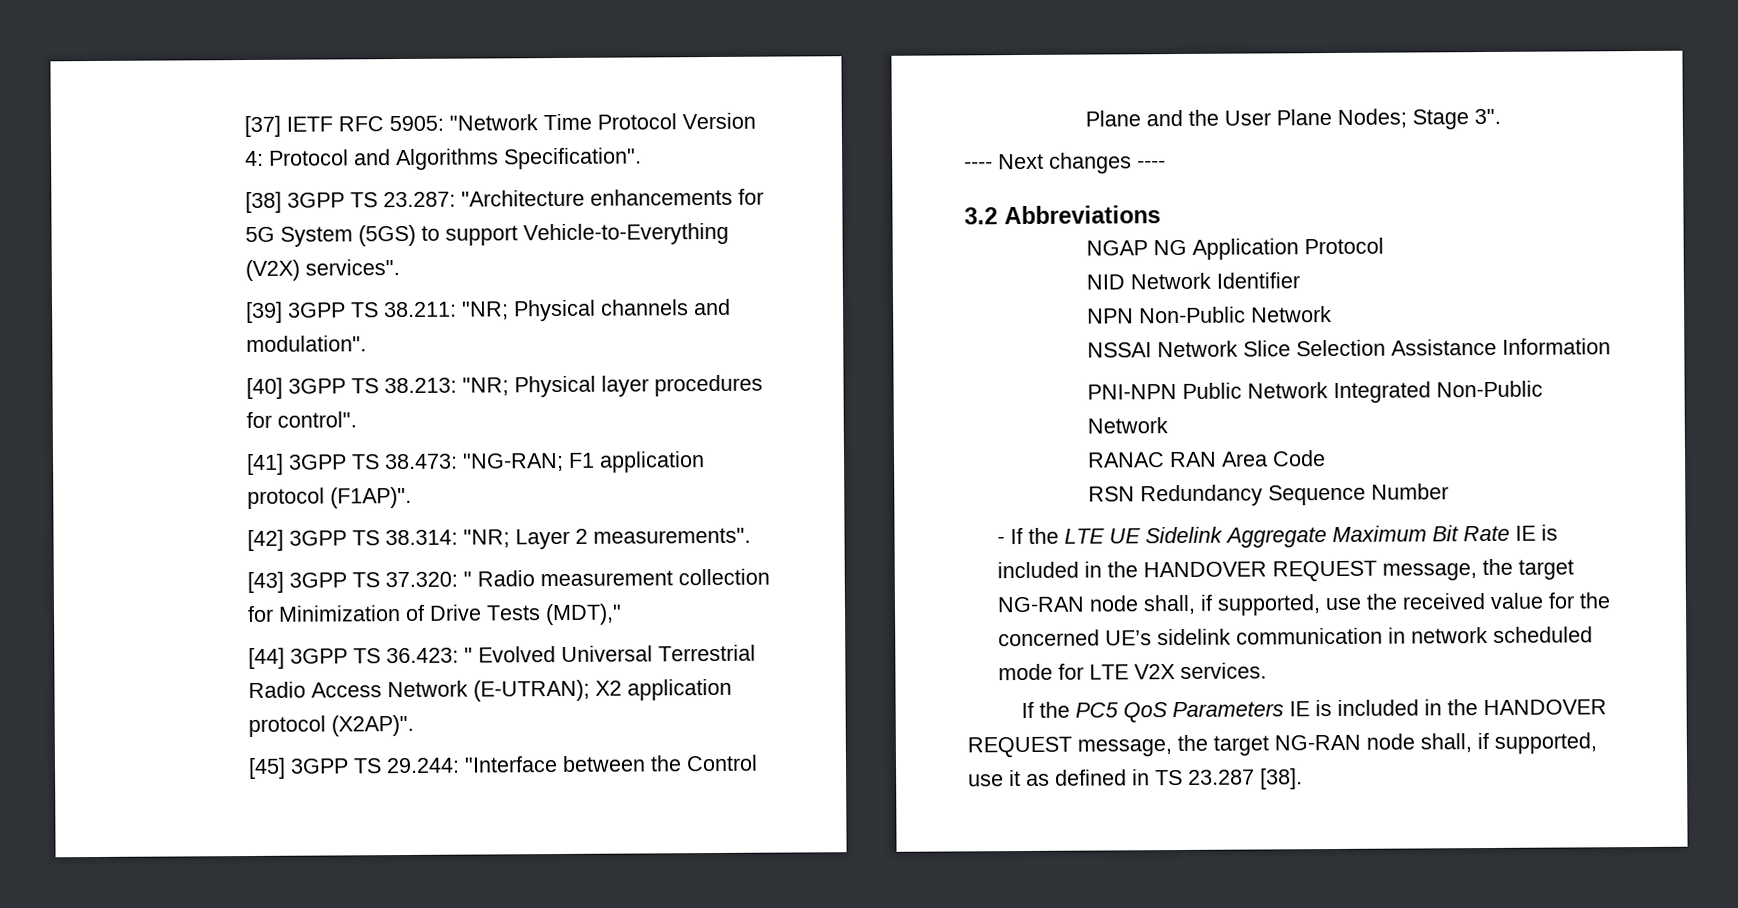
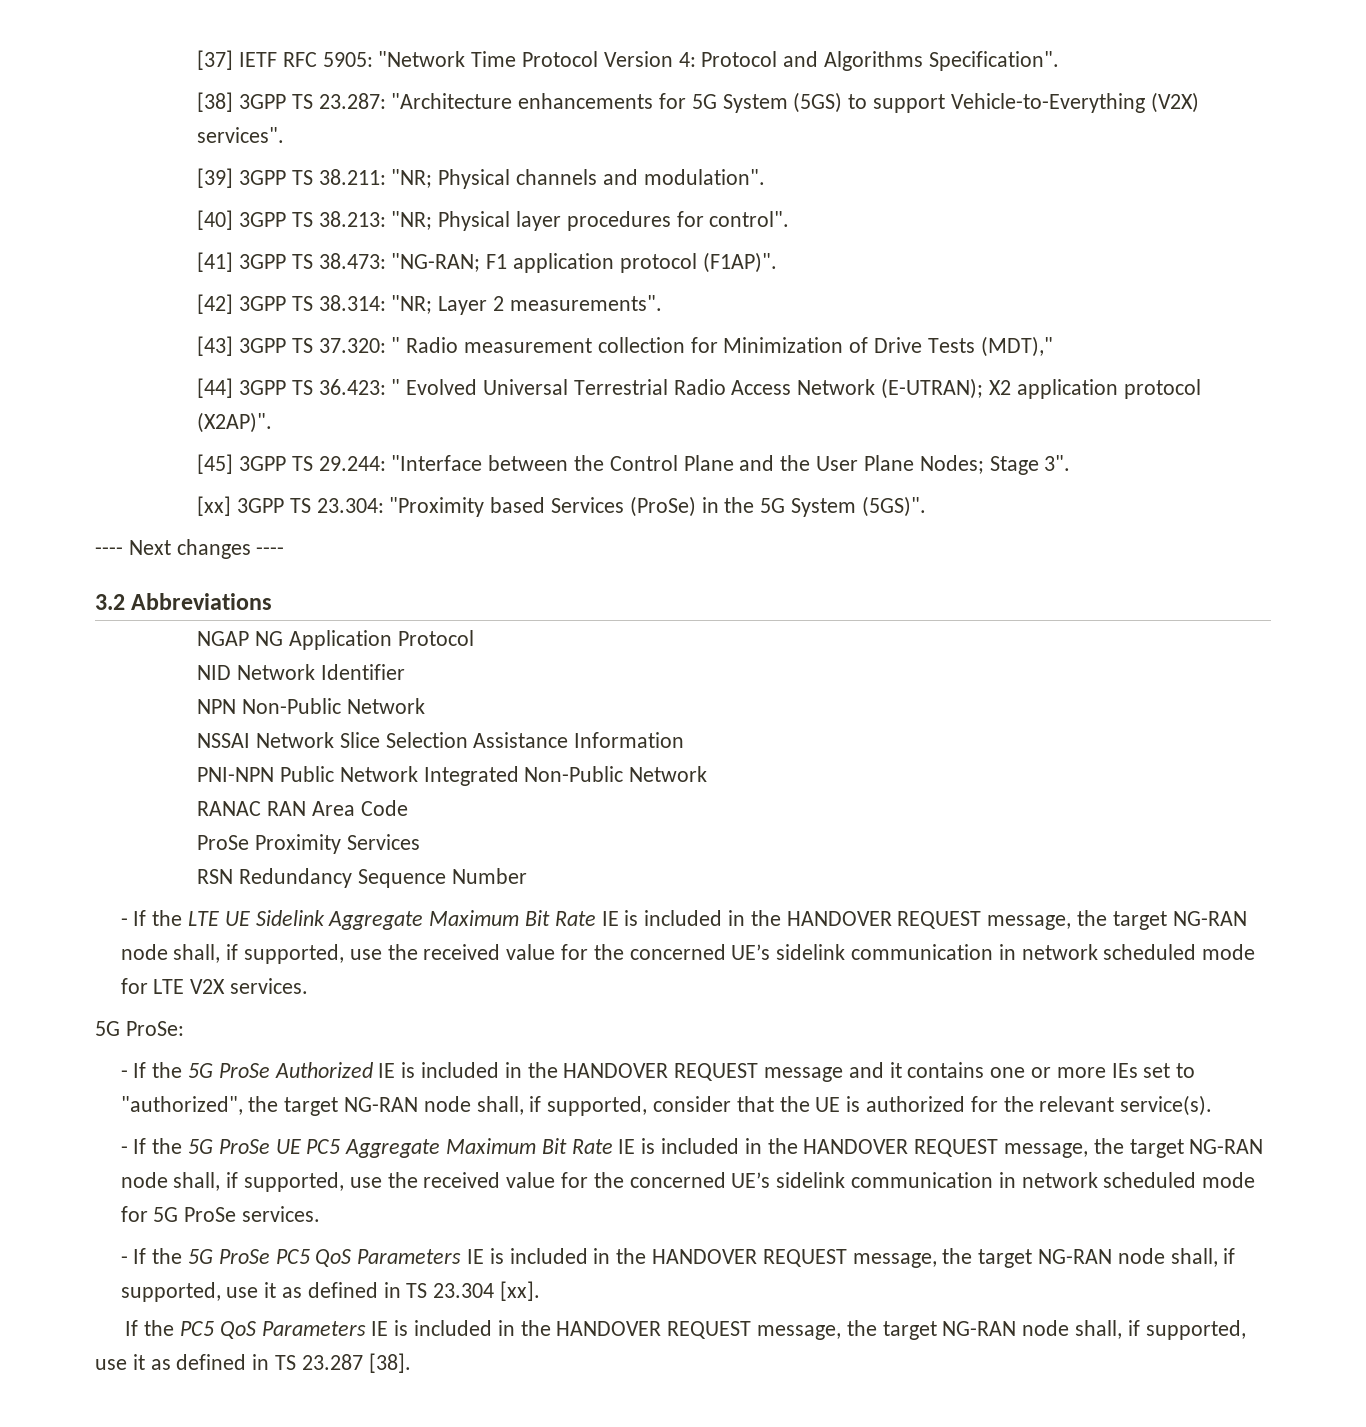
+ [xx] 3GPP TS 23.304: "Proximity based Services (ProSe) in the 5G System (5GS)".
+ ProSe Proximity Services
+ 5G ProSe:
+ - If the 5G ProSe Authorized IE is included in the HANDOVER REQUEST message and it contains one or more IEs set to "authorized", the target NG-RAN node shall, if supported, consider that the UE is authorized for the relevant service(s).
+ - If the 5G ProSe UE PC5 Aggregate Maximum Bit Rate IE is included in the HANDOVER REQUEST message, the target NG-RAN node shall, if supported, use the received value for the concerned UE’s sidelink communication in network scheduled mode for 5G ProSe services.
+ - If the 5G ProSe PC5 QoS Parameters IE is included in the HANDOVER REQUEST message, the target NG-RAN node shall, if supported, use it as defined in TS 23.304 [xx].

